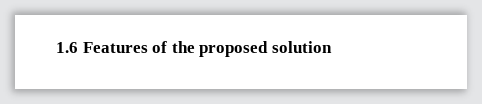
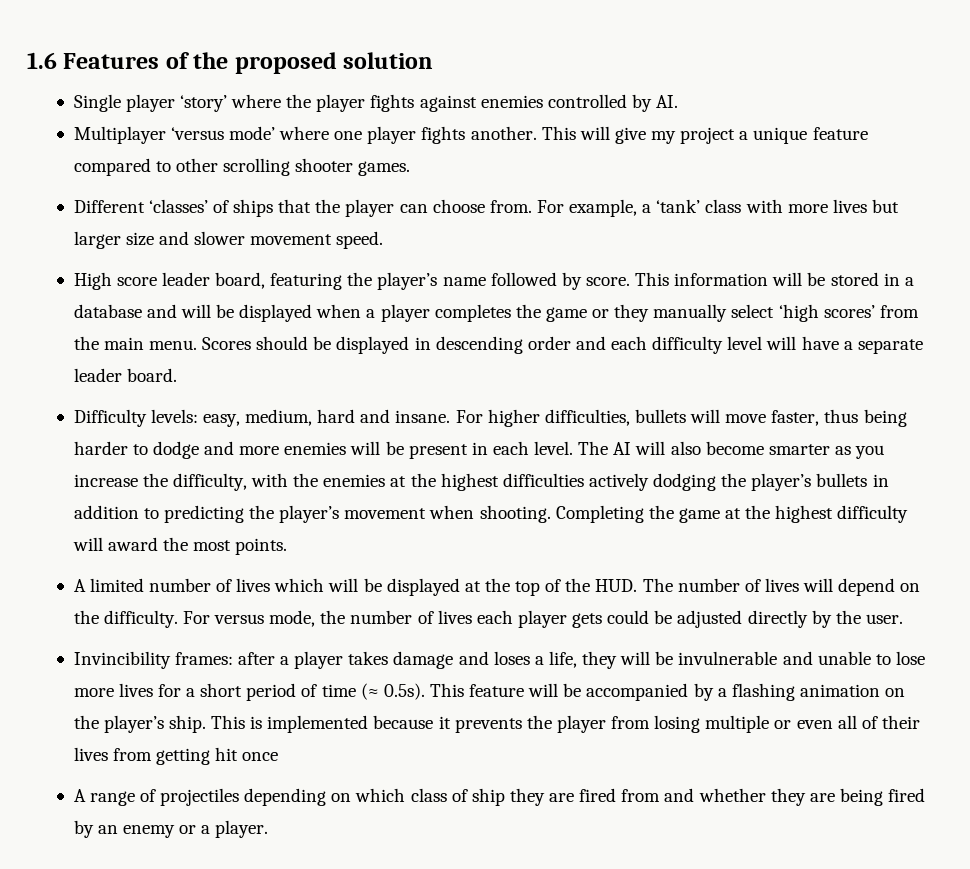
+ Single player ‘story’ where the player fights against enemies controlled by AI.
+ Multiplayer ‘versus mode’ where one player fights another. This will give my project a unique feature compared to other scrolling shooter games.
+ Different ‘classes’ of ships that the player can choose from. For example, a ‘tank’ class with more lives but larger size and slower movement speed.
+ High score leader board, featuring the player’s name followed by score. This information will be stored in a database and will be displayed when a player completes the game or they manually select ‘high scores’ from the main menu. Scores should be displayed in descending order and each difficulty level will have a separate leader board.
+ Difficulty levels: easy, medium, hard and insane. For higher difficulties, bullets will move faster, thus being harder to dodge and more enemies will be present in each level. The AI will also become smarter as you increase the difficulty, with the enemies at the highest difficulties actively dodging the player’s bullets in addition to predicting the player’s movement when shooting. Completing the game at the highest difficulty will award the most points.
+ A limited number of lives which will be displayed at the top of the HUD. The number of lives will depend on the difficulty. For versus mode, the number of lives each player gets could be adjusted directly by the user.
+ Invincibility frames: after a player takes damage and loses a life, they will be invulnerable and unable to lose more lives for a short period of time (≈ 0.5s). This feature will be accompanied by a flashing animation on the player’s ship. This is implemented because it prevents the player from losing multiple or even all of their lives from getting hit once
+ A range of projectiles depending on which class of ship they are fired from and whether they are being fired by an enemy or a player.

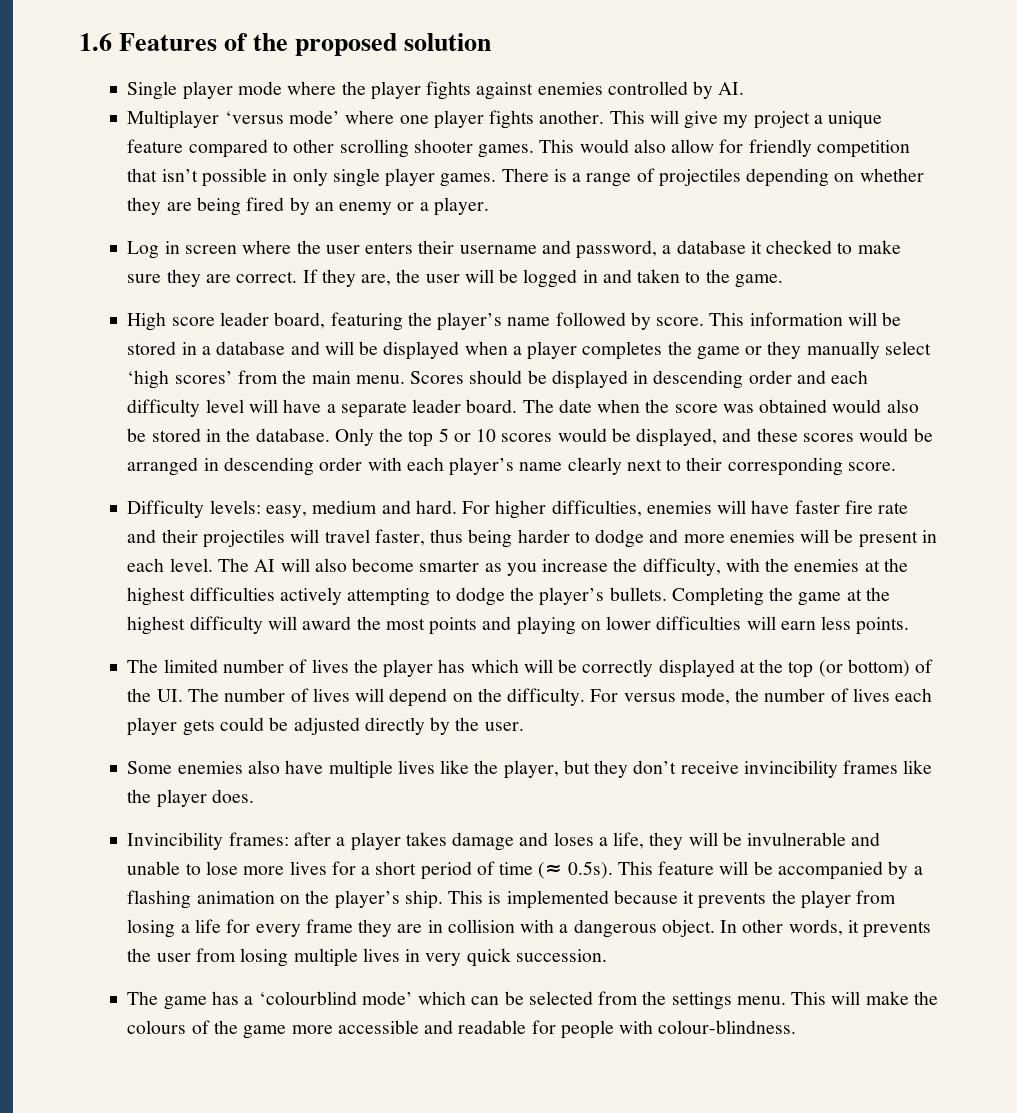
- Single player ‘story’ where the player fights against enemies controlled by AI.
+ Single player mode where the player fights against enemies controlled by AI.
- This will give my project a unique feature compared to other scrolling shooter games.
- Different ‘classes’ of ships that the player can choose from. For example, a ‘tank’ class with more lives but larger size and slower movement speed.
+ This will give my project a unique feature compared to other scrolling shooter games. This would also allow for friendly competition that isn’t possible in only single player games. There is a range of projectiles depending on whether they are being fired by an enemy or a player.
+ Log in screen where the user enters their username and password, a database it checked to make sure they are correct. If they are, the user will be logged in and taken to the game.
- Scores should be displayed in descending order and each difficulty level will have a separate leader board.
- Difficulty levels: easy, medium, hard and insane. For higher difficulties, bullets will move faster, thus being harder to dodge and more enemies will be present in each level.
+ Scores should be displayed in descending order and each difficulty level will have a separate leader board. The date when the score was obtained would also be stored in the database. Only the top 5 or 10 scores would be displayed, and these scores would be arranged in descending order with each player’s name clearly next to their corresponding score.
+ Difficulty levels: easy, medium and hard. For higher difficulties, enemies will have faster fire rate and their projectiles will travel faster, thus being harder to dodge and more enemies will be present in each level.
- The AI will also become smarter as you increase the difficulty, with the enemies at the highest difficulties actively dodging the player’s bullets in addition to predicting the player’s movement when shooting.
+ The AI will also become smarter as you increase the difficulty, with the enemies at the highest difficulties actively attempting to dodge the player’s bullets.
- Completing the game at the highest difficulty will award the most points.
+ Completing the game at the highest difficulty will award the most points and playing on lower difficulties will earn less points.
- A limited number of lives which will be displayed at the top of the HUD. The number of lives will depend on the difficulty.
+ The limited number of lives the player has which will be correctly displayed at the top (or bottom) of the UI. The number of lives will depend on the difficulty.
+ Some enemies also have multiple lives like the player, but they don’t receive invincibility frames like the player does.
- This is implemented because it prevents the player from losing multiple or even all of their lives from getting hit once
- A range of projectiles depending on which class of ship they are fired from and whether they are being fired by an enemy or a player.
+ This is implemented because it prevents the player from losing a life for every frame they are in collision with a dangerous object. In other words, it prevents the user from losing multiple lives in very quick succession.
+ The game has a ‘colourblind mode’ which can be selected from the settings menu. This will make the colours of the game more accessible and readable for people with colour-blindness.

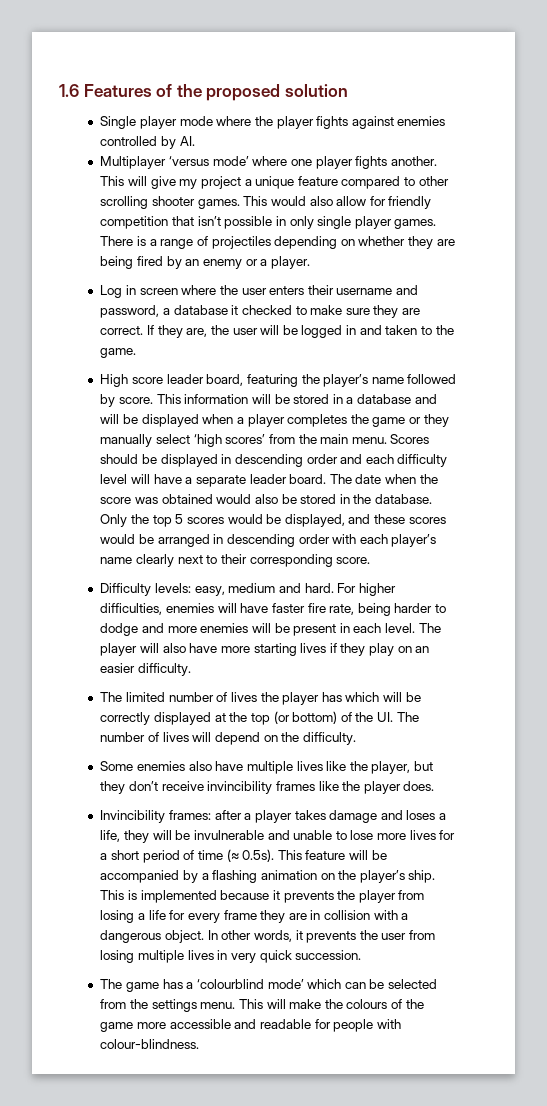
- Only the top 5 or 10 scores would be displayed, and these scores would be arranged in descending order with each player’s name clearly next to their corresponding score.
+ Only the top 5 scores would be displayed, and these scores would be arranged in descending order with each player’s name clearly next to their corresponding score.
- For higher difficulties, enemies will have faster fire rate and their projectiles will travel faster, thus being harder to dodge and more enemies will be present in each level.
+ For higher difficulties, enemies will have faster fire rate, being harder to dodge and more enemies will be present in each level.
- The AI will also become smarter as you increase the difficulty, with the enemies at the highest difficulties actively attempting to dodge the player’s bullets. Completing the game at the highest difficulty will award the most points and playing on lower difficulties will earn less points.
+ The player will also have more starting lives if they play on an easier difficulty.
- For versus mode, the number of lives each player gets could be adjusted directly by the user.

